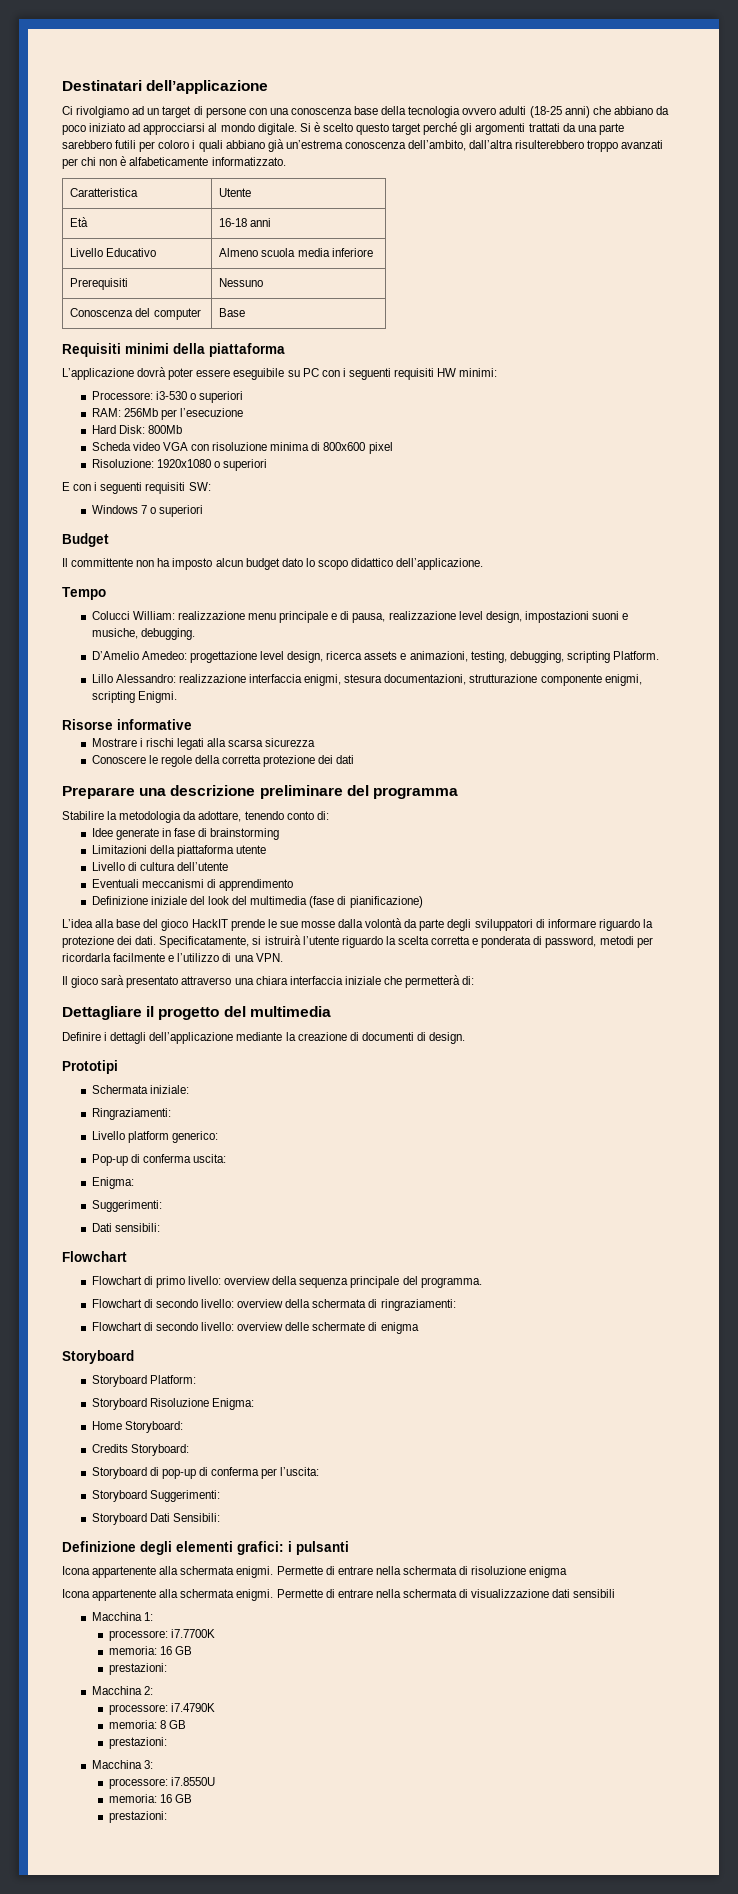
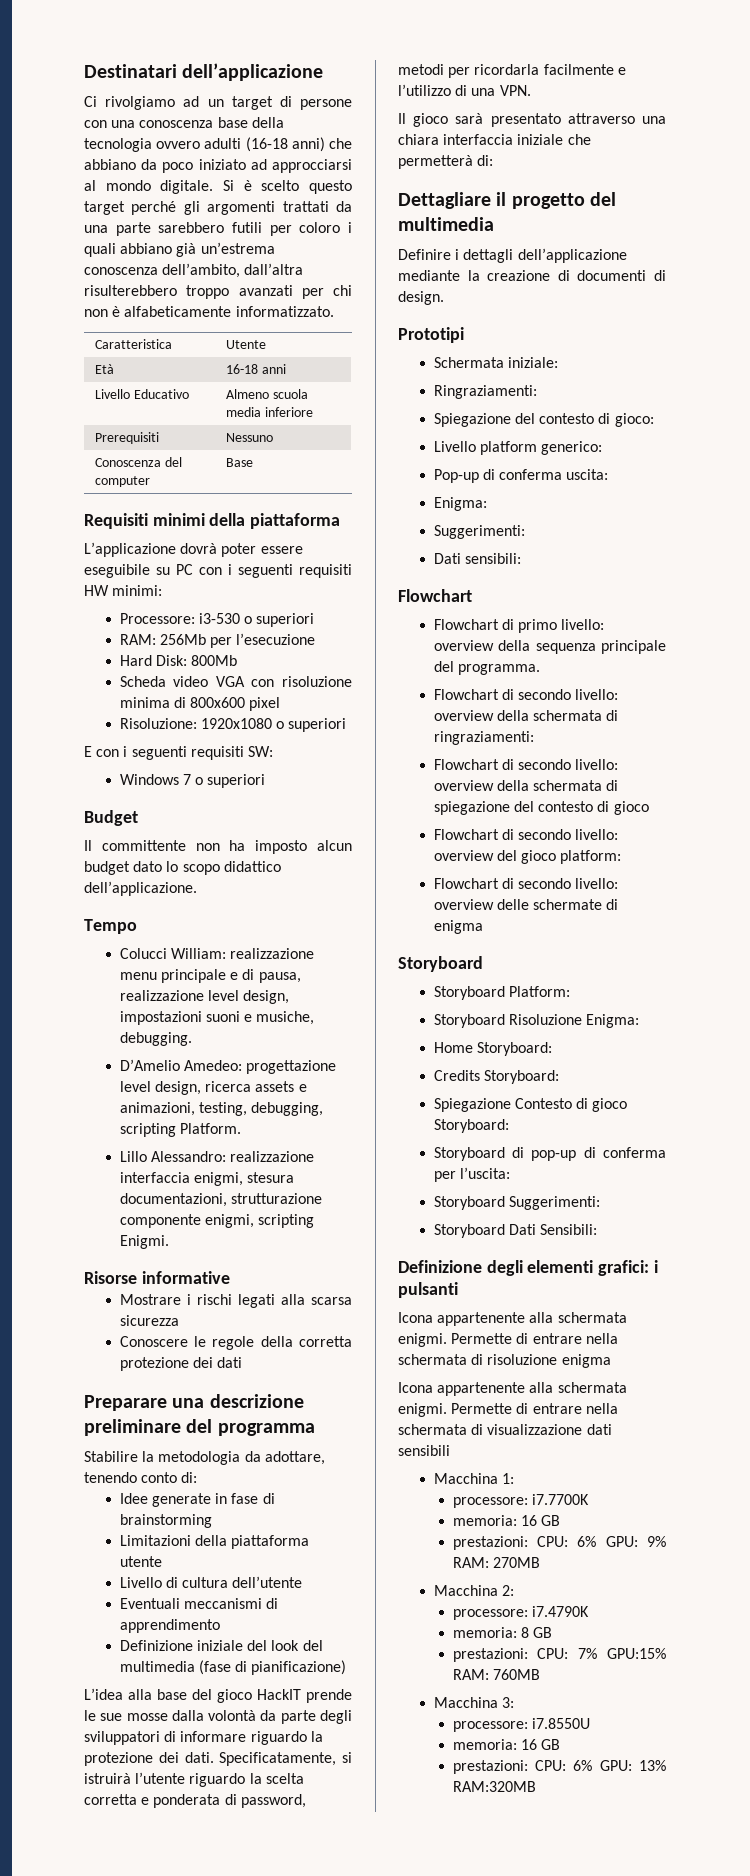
- Ci rivolgiamo ad un target di persone con una conoscenza base della tecnologia ovvero adulti (18-25 anni) che abbiano da poco iniziato ad approcciarsi al mondo digitale.
+ Ci rivolgiamo ad un target di persone con una conoscenza base della tecnologia ovvero adulti (16-18 anni) che abbiano da poco iniziato ad approcciarsi al mondo digitale.
+ Spiegazione del contesto di gioco:
+ Flowchart di secondo livello: overview della schermata di spiegazione del contesto di gioco
+ Flowchart di secondo livello: overview del gioco platform:
+ Spiegazione Contesto di gioco Storyboard:
  processore: i7.7700K
  memoria: 16 GB
- prestazioni:
+ prestazioni: CPU: 6% GPU: 9% RAM: 270MB
  memoria: 8 GB
- prestazioni:
+ prestazioni: CPU: 7% GPU:15% RAM: 760MB
  processore: i7.8550U
  memoria: 16 GB
- prestazioni:
+ prestazioni: CPU: 6% GPU: 13% RAM:320MB

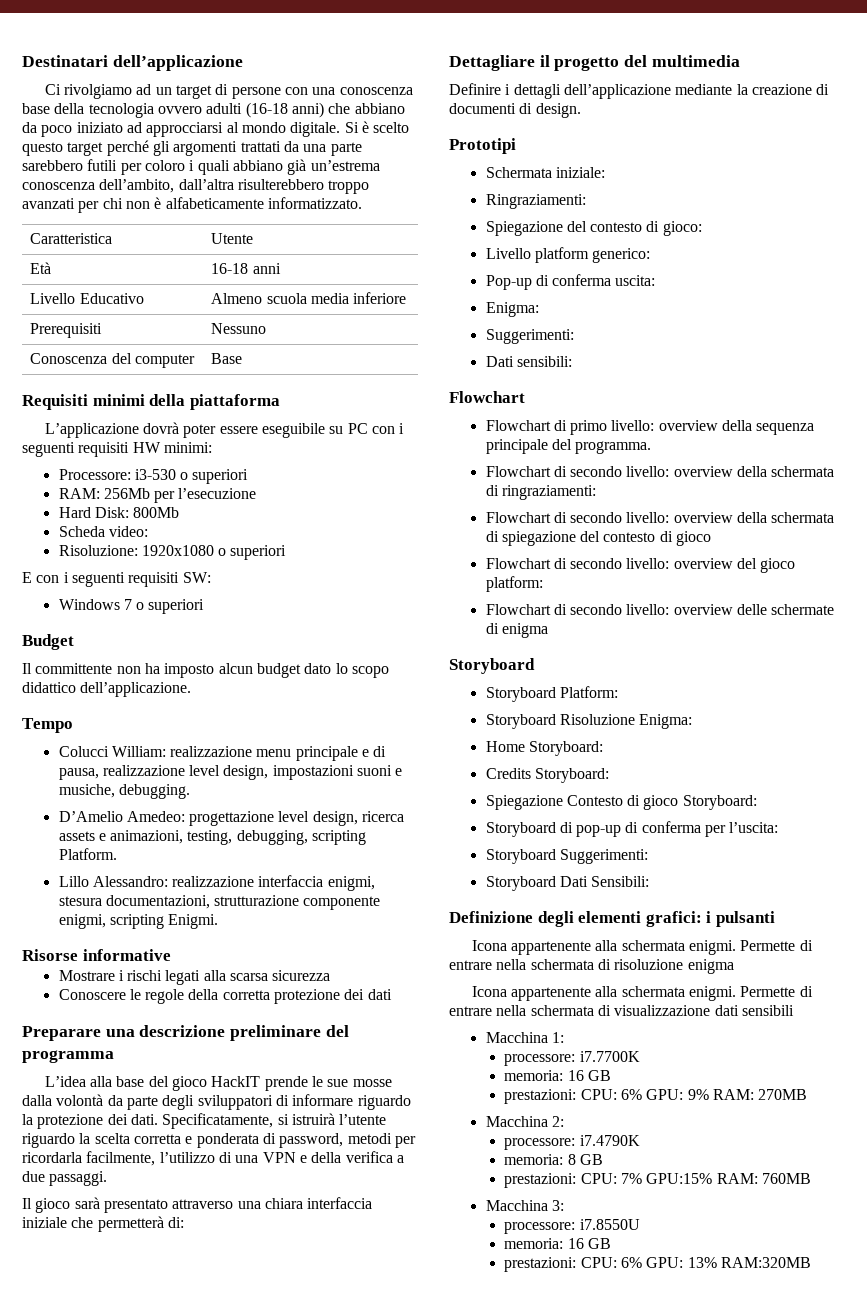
- Scheda video VGA con risoluzione minima di 800x600 pixel
+ Scheda video:
- Stabilire la metodologia da adottare, tenendo conto di:
- Idee generate in fase di brainstorming
- Limitazioni della piattaforma utente
- Livello di cultura dell’utente
- Eventuali meccanismi di apprendimento
- Definizione iniziale del look del multimedia (fase di pianificazione)
- Specificatamente, si istruirà l’utente riguardo la scelta corretta e ponderata di password, metodi per ricordarla facilmente e l’utilizzo di una VPN.
+ Specificatamente, si istruirà l’utente riguardo la scelta corretta e ponderata di password, metodi per ricordarla facilmente, l’utilizzo di una VPN e della verifica a due passaggi.

